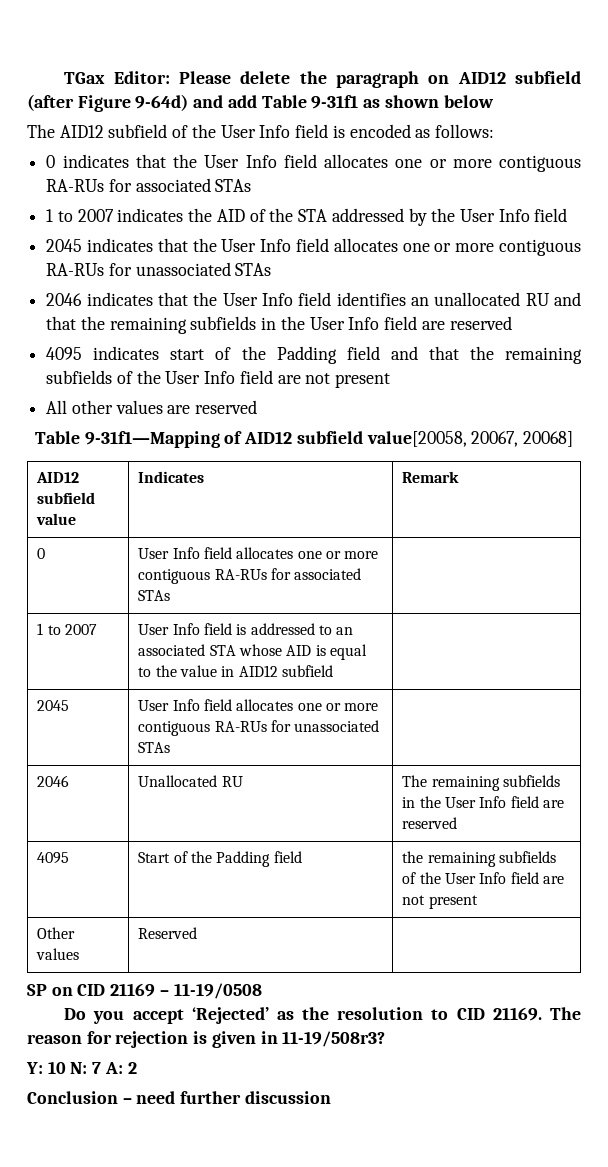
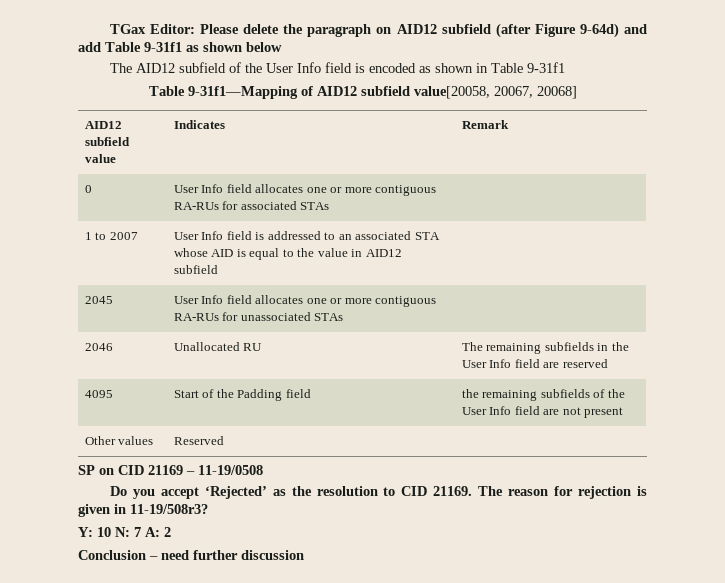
- The AID12 subfield of the User Info field is encoded as follows:
- 0 indicates that the User Info field allocates one or more contiguous RA-RUs for associated STAs
- 1 to 2007 indicates the AID of the STA addressed by the User Info field
- 2045 indicates that the User Info field allocates one or more contiguous RA-RUs for unassociated STAs
- 2046 indicates that the User Info field identifies an unallocated RU and that the remaining subfields in the User Info field are reserved
- 4095 indicates start of the Padding field and that the remaining subfields of the User Info field are not present
- All other values are reserved
+ The AID12 subfield of the User Info field is encoded as shown in Table 9-31f1

